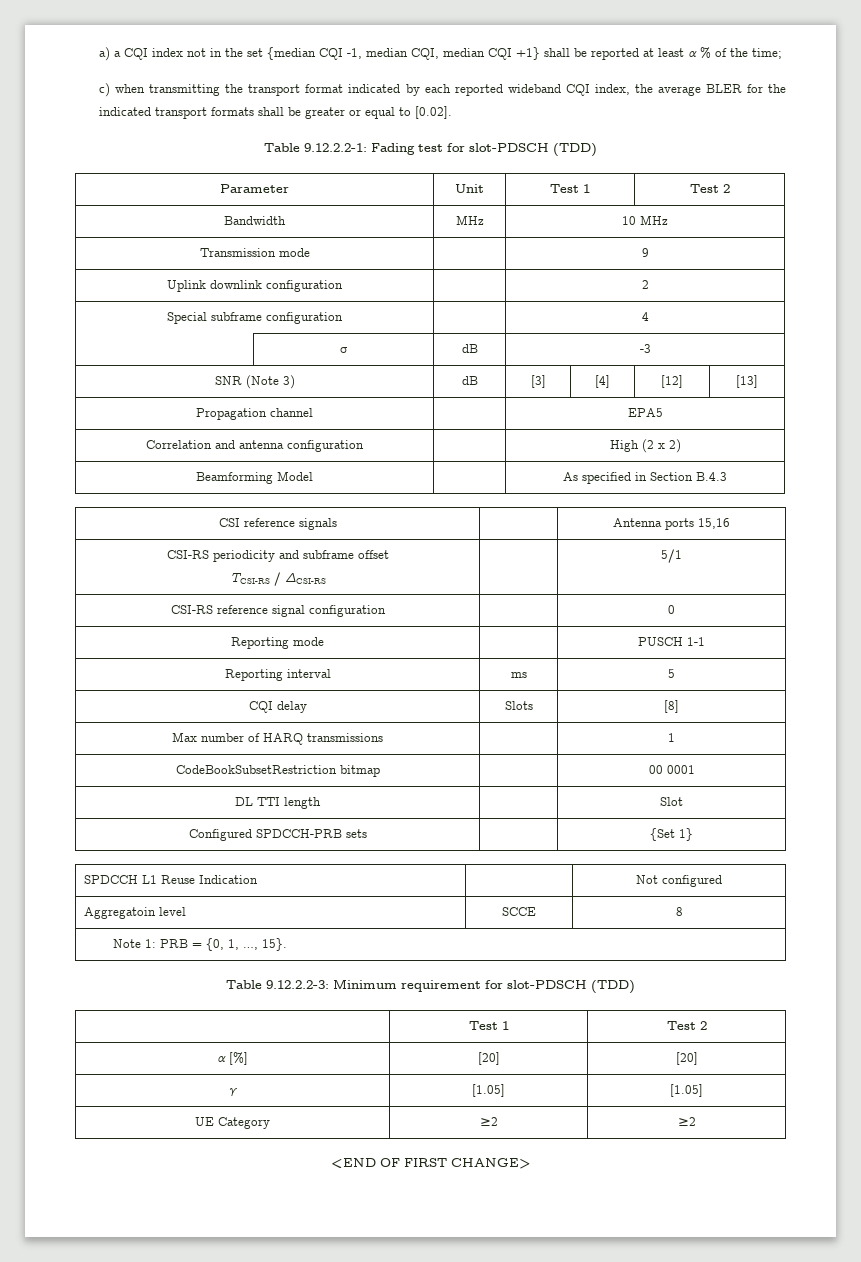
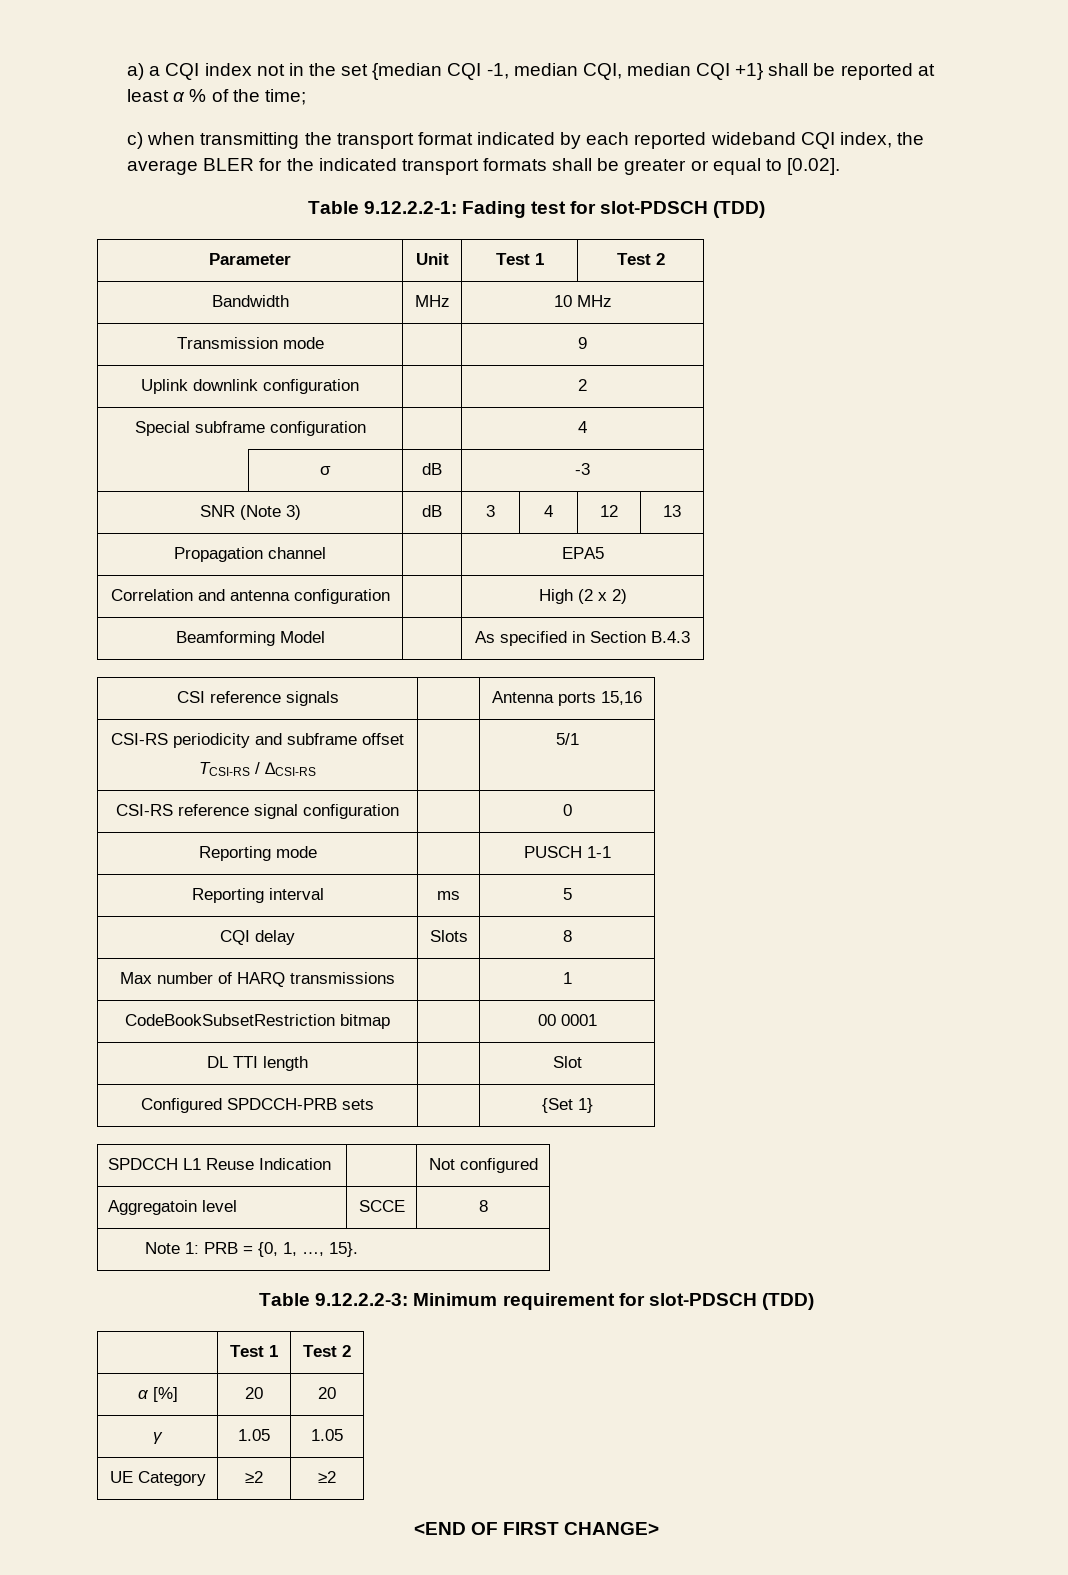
- SNR (Note 3) | dB | [3] | [4] | [12] | [13]
+ SNR (Note 3) | dB | 3 | 4 | 12 | 13
- CQI delay | Slots | [8]
+ CQI delay | Slots | 8
- α [%] | [20] | [20]
+ α [%] | 20 | 20
- γ | [1.05] | [1.05]
+ γ | 1.05 | 1.05

